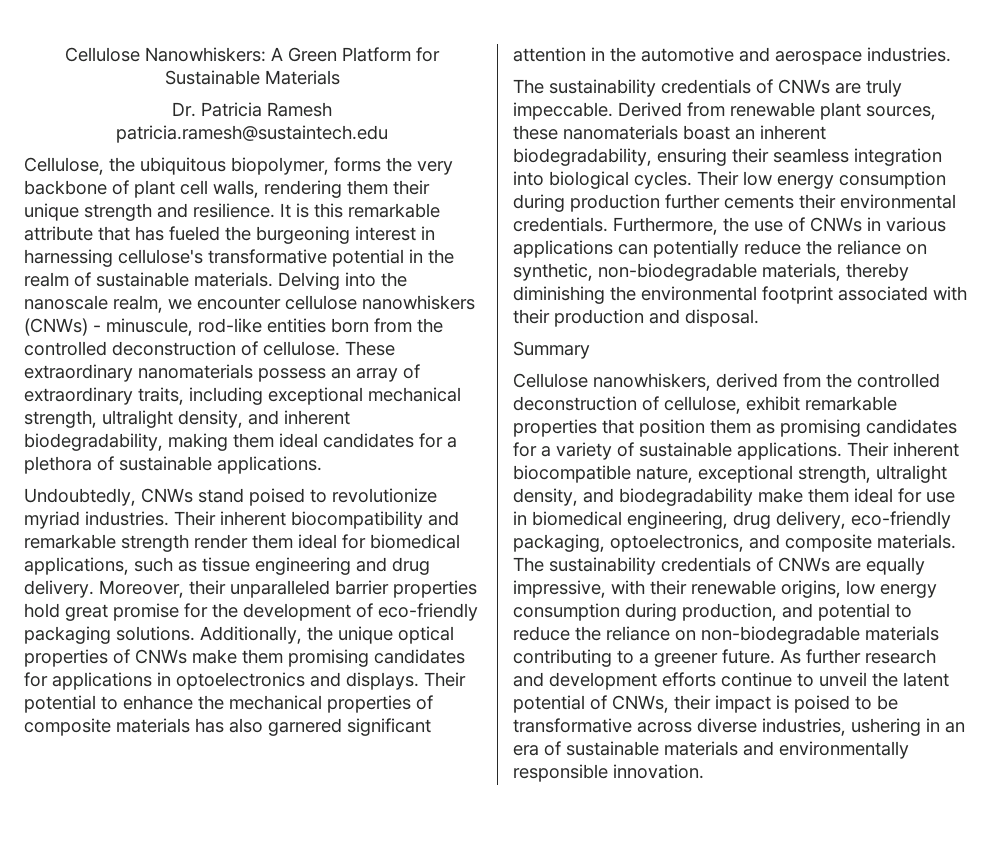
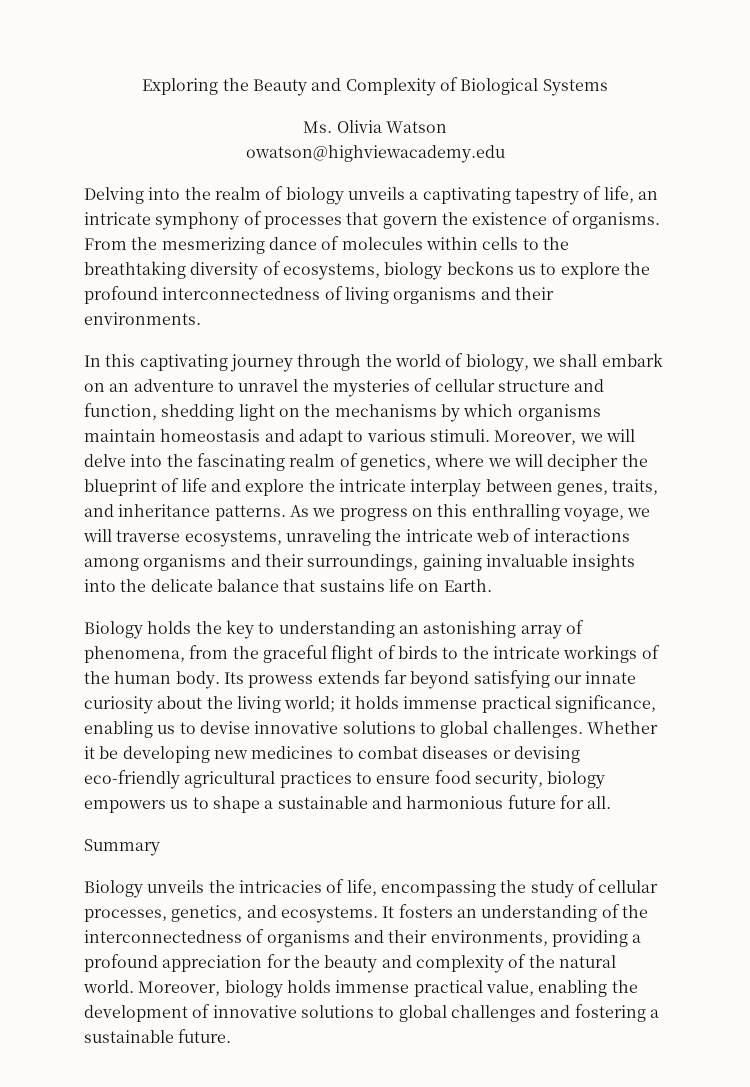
- Cellulose Nanowhiskers: A Green Platform for Sustainable Materials
- Dr. Patricia Ramesh
- patricia.ramesh@sustaintech.edu
- Cellulose, the ubiquitous biopolymer, forms the very backbone of plant cell walls, rendering them their unique strength and resilience. It is this remarkable attribute that has fueled the burgeoning interest in harnessing cellulose's transformative potential in the realm of sustainable materials. Delving into the nanoscale realm, we encounter cellulose nanowhiskers (CNWs) - minuscule, rod-like entities born from the controlled deconstruction of cellulose. These extraordinary nanomaterials possess an array of extraordinary traits, including exceptional mechanical strength, ultralight density, and inherent biodegradability, making them ideal candidates for a plethora of sustainable applications.
- Undoubtedly, CNWs stand poised to revolutionize myriad industries. Their inherent biocompatibility and remarkable strength render them ideal for biomedical applications, such as tissue engineering and drug delivery. Moreover, their unparalleled barrier properties hold great promise for the development of eco-friendly packaging solutions. Additionally, the unique optical properties of CNWs make them promising candidates for applications in optoelectronics and displays. Their potential to enhance the mechanical properties of composite materials has also garnered significant attention in the automotive and aerospace industries.
- The sustainability credentials of CNWs are truly impeccable. Derived from renewable plant sources, these nanomaterials boast an inherent biodegradability, ensuring their seamless integration into biological cycles. Their low energy consumption during production further cements their environmental credentials. Furthermore, the use of CNWs in various applications can potentially reduce the reliance on synthetic, non-biodegradable materials, thereby diminishing the environmental footprint associated with their production and disposal.
+ Exploring the Beauty and Complexity of Biological Systems
+ Ms. Olivia Watson
+ owatson@highviewacademy.edu
+ Delving into the realm of biology unveils a captivating tapestry of life, an intricate symphony of processes that govern the existence of organisms. From the mesmerizing dance of molecules within cells to the breathtaking diversity of ecosystems, biology beckons us to explore the profound interconnectedness of living organisms and their environments.
+ In this captivating journey through the world of biology, we shall embark on an adventure to unravel the mysteries of cellular structure and function, shedding light on the mechanisms by which organisms maintain homeostasis and adapt to various stimuli. Moreover, we will delve into the fascinating realm of genetics, where we will decipher the blueprint of life and explore the intricate interplay between genes, traits, and inheritance patterns. As we progress on this enthralling voyage, we will traverse ecosystems, unraveling the intricate web of interactions among organisms and their surroundings, gaining invaluable insights into the delicate balance that sustains life on Earth.
+ Biology holds the key to understanding an astonishing array of phenomena, from the graceful flight of birds to the intricate workings of the human body. Its prowess extends far beyond satisfying our innate curiosity about the living world; it holds immense practical significance, enabling us to devise innovative solutions to global challenges. Whether it be developing new medicines to combat diseases or devising eco-friendly agricultural practices to ensure food security, biology empowers us to shape a sustainable and harmonious future for all.
  Summary
- Cellulose nanowhiskers, derived from the controlled deconstruction of cellulose, exhibit remarkable properties that position them as promising candidates for a variety of sustainable applications. Their inherent biocompatible nature, exceptional strength, ultralight density, and biodegradability make them ideal for use in biomedical engineering, drug delivery, eco-friendly packaging, optoelectronics, and composite materials. The sustainability credentials of CNWs are equally impressive, with their renewable origins, low energy consumption during production, and potential to reduce the reliance on non-biodegradable materials contributing to a greener future. As further research and development efforts continue to unveil the latent potential of CNWs, their impact is poised to be transformative across diverse industries, ushering in an era of sustainable materials and environmentally responsible innovation.
+ Biology unveils the intricacies of life, encompassing the study of cellular processes, genetics, and ecosystems. It fosters an understanding of the interconnectedness of organisms and their environments, providing a profound appreciation for the beauty and complexity of the natural world. Moreover, biology holds immense practical value, enabling the development of innovative solutions to global challenges and fostering a sustainable future.

